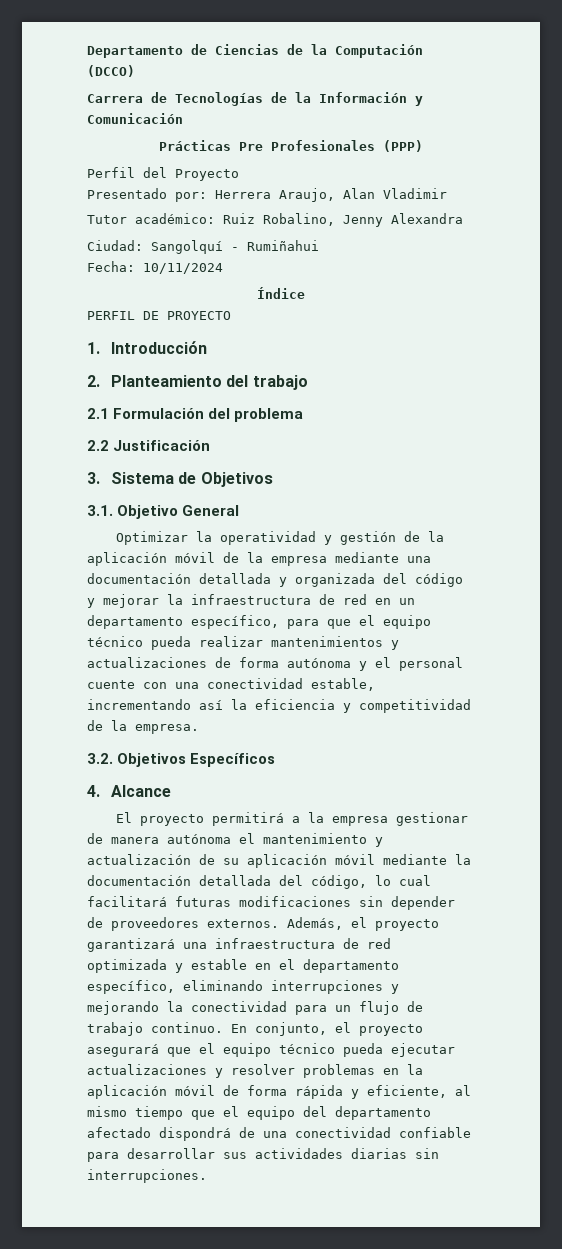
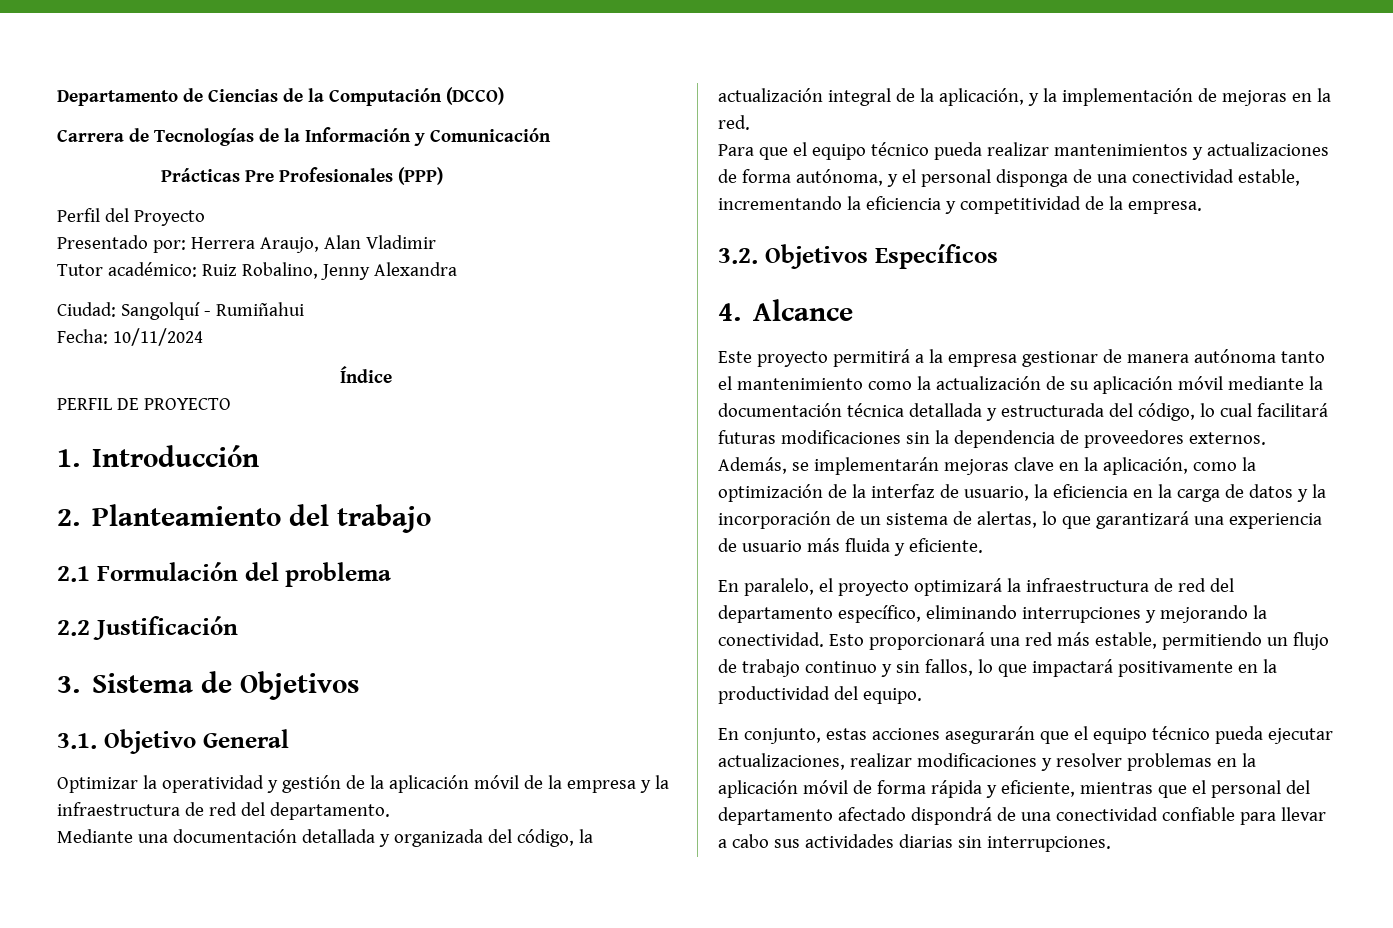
- Optimizar la operatividad y gestión de la aplicación móvil de la empresa mediante una documentación detallada y organizada del código y mejorar la infraestructura de red en un departamento específico, para que el equipo técnico pueda realizar mantenimientos y actualizaciones de forma autónoma y el personal cuente con una conectividad estable, incrementando así la eficiencia y competitividad de la empresa.
+ Optimizar la operatividad y gestión de la aplicación móvil de la empresa y la infraestructura de red del departamento.
+ Mediante una documentación detallada y organizada del código, la actualización integral de la aplicación, y la implementación de mejoras en la red.
+ Para que el equipo técnico pueda realizar mantenimientos y actualizaciones de forma autónoma, y el personal disponga de una conectividad estable, incrementando la eficiencia y competitividad de la empresa.
- El proyecto permitirá a la empresa gestionar de manera autónoma el mantenimiento y actualización de su aplicación móvil mediante la documentación detallada del código, lo cual facilitará futuras modificaciones sin depender de proveedores externos.
+ Este proyecto permitirá a la empresa gestionar de manera autónoma tanto el mantenimiento como la actualización de su aplicación móvil mediante la documentación técnica detallada y estructurada del código, lo cual facilitará futuras modificaciones sin la dependencia de proveedores externos.
- Además, el proyecto garantizará una infraestructura de red optimizada y estable en el departamento específico, eliminando interrupciones y mejorando la conectividad para un flujo de trabajo continuo. En conjunto, el proyecto asegurará que el equipo técnico pueda ejecutar actualizaciones y resolver problemas en la aplicación móvil de forma rápida y eficiente, al mismo tiempo que el equipo del departamento afectado dispondrá de una conectividad confiable para desarrollar sus actividades diarias sin interrupciones.
+ Además, se implementarán mejoras clave en la aplicación, como la optimización de la interfaz de usuario, la eficiencia en la carga de datos y la incorporación de un sistema de alertas, lo que garantizará una experiencia de usuario más fluida y eficiente.
+ En paralelo, el proyecto optimizará la infraestructura de red del departamento específico, eliminando interrupciones y mejorando la conectividad. Esto proporcionará una red más estable, permitiendo un flujo de trabajo continuo y sin fallos, lo que impactará positivamente en la productividad del equipo.
+ En conjunto, estas acciones asegurarán que el equipo técnico pueda ejecutar actualizaciones, realizar modificaciones y resolver problemas en la aplicación móvil de forma rápida y eficiente, mientras que el personal del departamento afectado dispondrá de una conectividad confiable para llevar a cabo sus actividades diarias sin interrupciones.

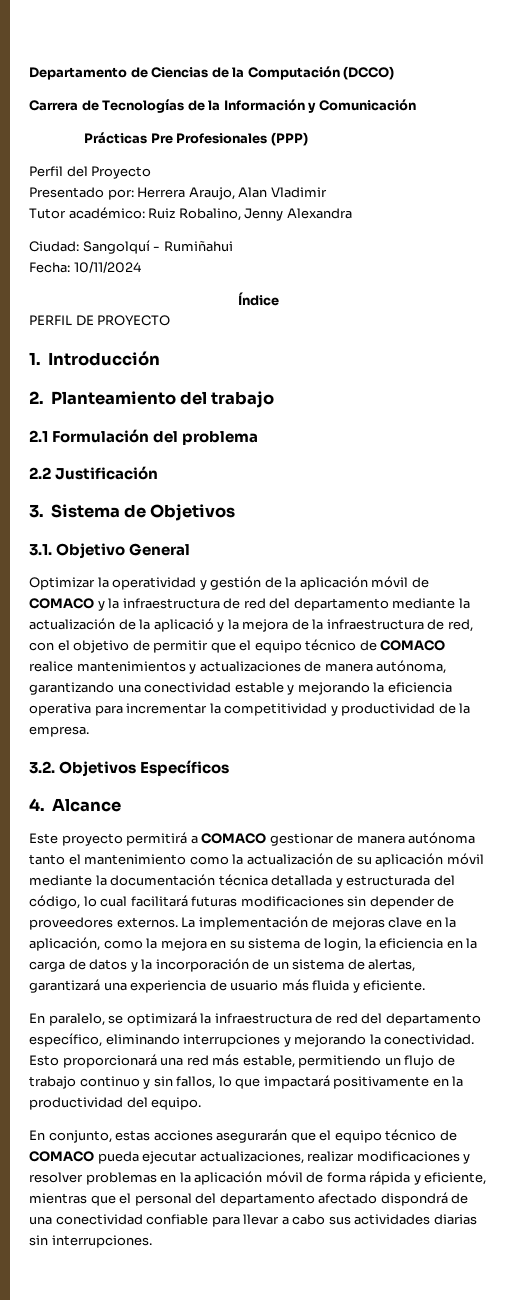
- Optimizar la operatividad y gestión de la aplicación móvil de la empresa y la infraestructura de red del departamento.
- Mediante una documentación detallada y organizada del código, la actualización integral de la aplicación, y la implementación de mejoras en la red.
- Para que el equipo técnico pueda realizar mantenimientos y actualizaciones de forma autónoma, y el personal disponga de una conectividad estable, incrementando la eficiencia y competitividad de la empresa.
+ Optimizar la operatividad y gestión de la aplicación móvil de COMACO y la infraestructura de red del departamento mediante la actualización de la aplicació y la mejora de la infraestructura de red, con el objetivo de permitir que el equipo técnico de COMACO realice mantenimientos y actualizaciones de manera autónoma, garantizando una conectividad estable y mejorando la eficiencia operativa para incrementar la competitividad y productividad de la empresa.
- Este proyecto permitirá a la empresa gestionar de manera autónoma tanto el mantenimiento como la actualización de su aplicación móvil mediante la documentación técnica detallada y estructurada del código, lo cual facilitará futuras modificaciones sin la dependencia de proveedores externos.
+ Este proyecto permitirá a COMACO gestionar de manera autónoma tanto el mantenimiento como la actualización de su aplicación móvil mediante la documentación técnica detallada y estructurada del código, lo cual facilitará futuras modificaciones sin depender de proveedores externos.
- Además, se implementarán mejoras clave en la aplicación, como la optimización de la interfaz de usuario, la eficiencia en la carga de datos y la incorporación de un sistema de alertas, lo que garantizará una experiencia de usuario más fluida y eficiente.
+ La implementación de mejoras clave en la aplicación, como la mejora en su sistema de login, la eficiencia en la carga de datos y la incorporación de un sistema de alertas, garantizará una experiencia de usuario más fluida y eficiente.
- En paralelo, el proyecto optimizará la infraestructura de red del departamento específico, eliminando interrupciones y mejorando la conectividad.
+ En paralelo, se optimizará la infraestructura de red del departamento específico, eliminando interrupciones y mejorando la conectividad.
- En conjunto, estas acciones asegurarán que el equipo técnico pueda ejecutar actualizaciones, realizar modificaciones y resolver problemas en la aplicación móvil de forma rápida y eficiente, mientras que el personal del departamento afectado dispondrá de una conectividad confiable para llevar a cabo sus actividades diarias sin interrupciones.
+ En conjunto, estas acciones asegurarán que el equipo técnico de COMACO pueda ejecutar actualizaciones, realizar modificaciones y resolver problemas en la aplicación móvil de forma rápida y eficiente, mientras que el personal del departamento afectado dispondrá de una conectividad confiable para llevar a cabo sus actividades diarias sin interrupciones.

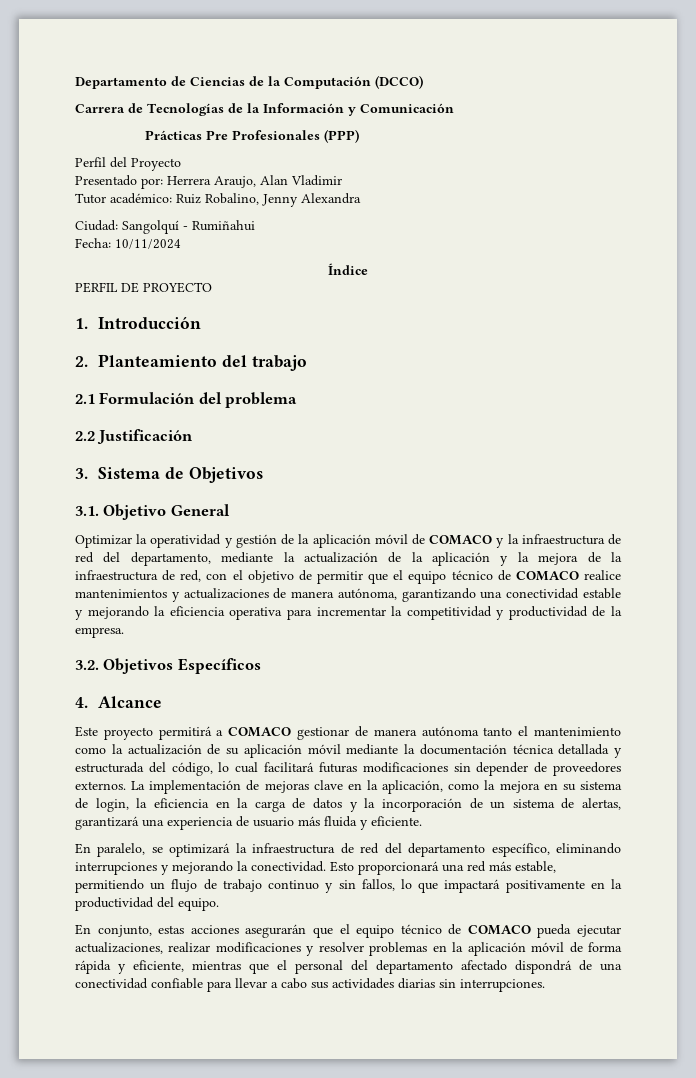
- Optimizar la operatividad y gestión de la aplicación móvil de COMACO y la infraestructura de red del departamento mediante la actualización de la aplicació y la mejora de la infraestructura de red, con el objetivo de permitir que el equipo técnico de COMACO realice mantenimientos y actualizaciones de manera autónoma, garantizando una conectividad estable y mejorando la eficiencia operativa para incrementar la competitividad y productividad de la empresa.
+ Optimizar la operatividad y gestión de la aplicación móvil de COMACO y la infraestructura de red del departamento, mediante la actualización de la aplicación y la mejora de la infraestructura de red, con el objetivo de permitir que el equipo técnico de COMACO realice mantenimientos y actualizaciones de manera autónoma, garantizando una conectividad estable y mejorando la eficiencia operativa para incrementar la competitividad y productividad de la empresa.

